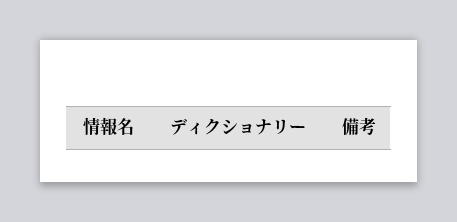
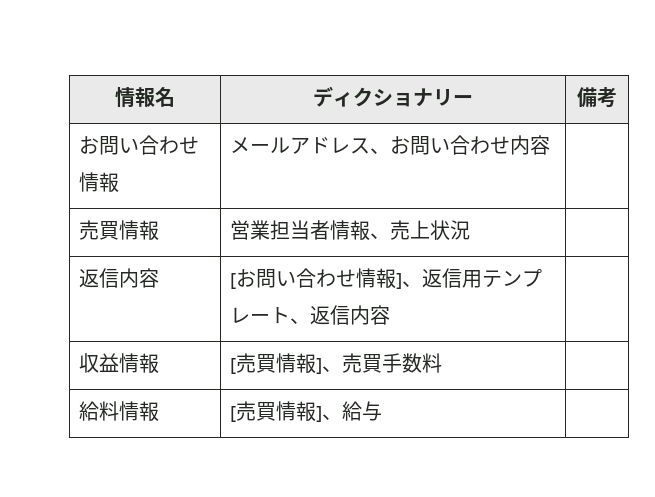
+ お問い合わせ情報 | メールアドレス、お問い合わせ内容 |
+ 売買情報 | 営業担当者情報、売上状況 |
+ 返信内容 | [お問い合わせ情報]、返信用テンプレート、返信内容 |
+ 収益情報 | [売買情報]、売買手数料 |
+ 給料情報 | [売買情報]、給与 |

